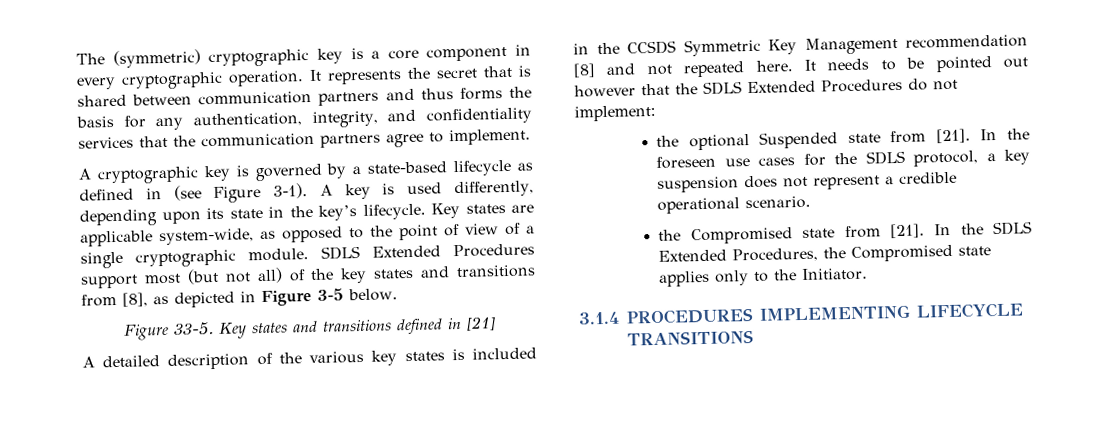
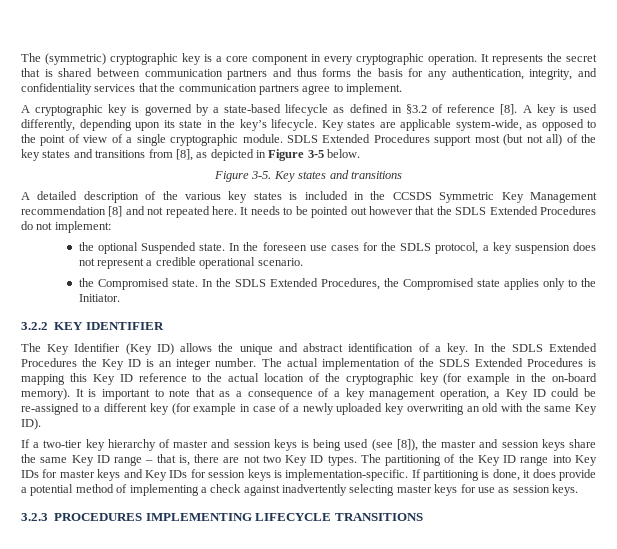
- A cryptographic key is governed by a state-based lifecycle as defined in (see Figure 3-1).
+ A cryptographic key is governed by a state-based lifecycle as defined in §3.2 of reference [8].
- Figure 33-5.
+ Figure 3-5.
- Key states and transitions defined in [21]
+ Key states and transitions
- the optional Suspended state from [21].
+ the optional Suspended state.
- the Compromised state from [21].
+ the Compromised state.
- 3.1.4 PROCEDURES IMPLEMENTING LIFECYCLE TRANSITIONS
+ 3.2.2 KEY IDENTIFIER
+ The Key Identifier (Key ID) allows the unique and abstract identification of a key. In the SDLS Extended Procedures the Key ID is an integer number. The actual implementation of the SDLS Extended Procedures is mapping this Key ID reference to the actual location of the cryptographic key (for example in the on-board memory). It is important to note that as a consequence of a key management operation, a Key ID could be re-assigned to a different key (for example in case of a newly uploaded key overwriting an old with the same Key ID).
+ If a two-tier key hierarchy of master and session keys is being used (see [8]), the master and session keys share the same Key ID range – that is, there are not two Key ID types. The partitioning of the Key ID range into Key IDs for master keys and Key IDs for session keys is implementation-specific. If partitioning is done, it does provide a potential method of implementing a check against inadvertently selecting master keys for use as session keys.
+ 3.2.3 PROCEDURES IMPLEMENTING LIFECYCLE TRANSITIONS

